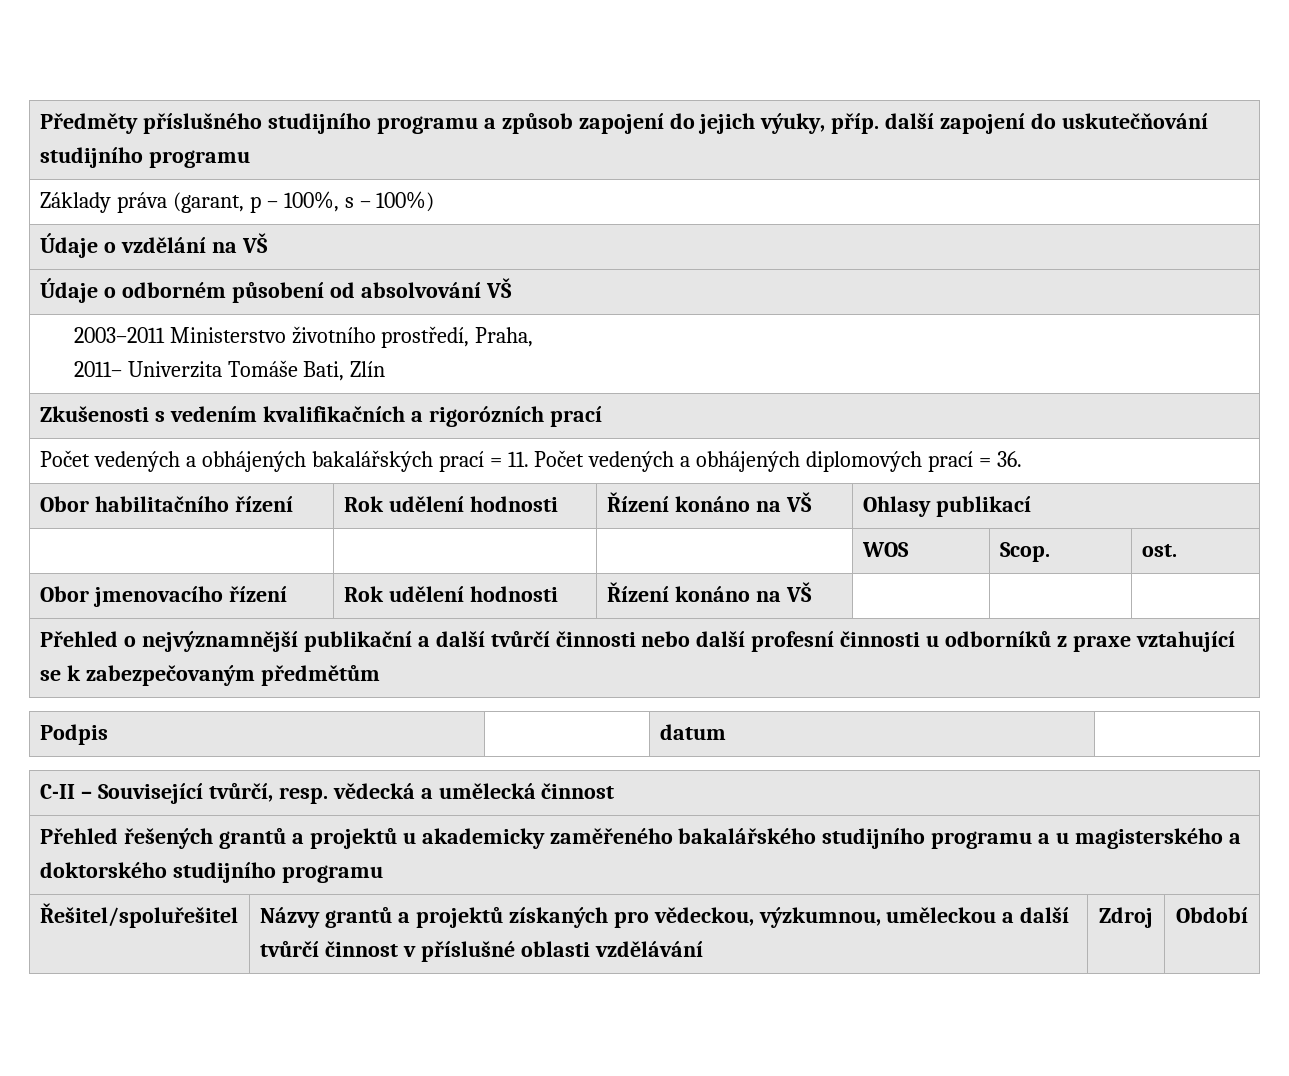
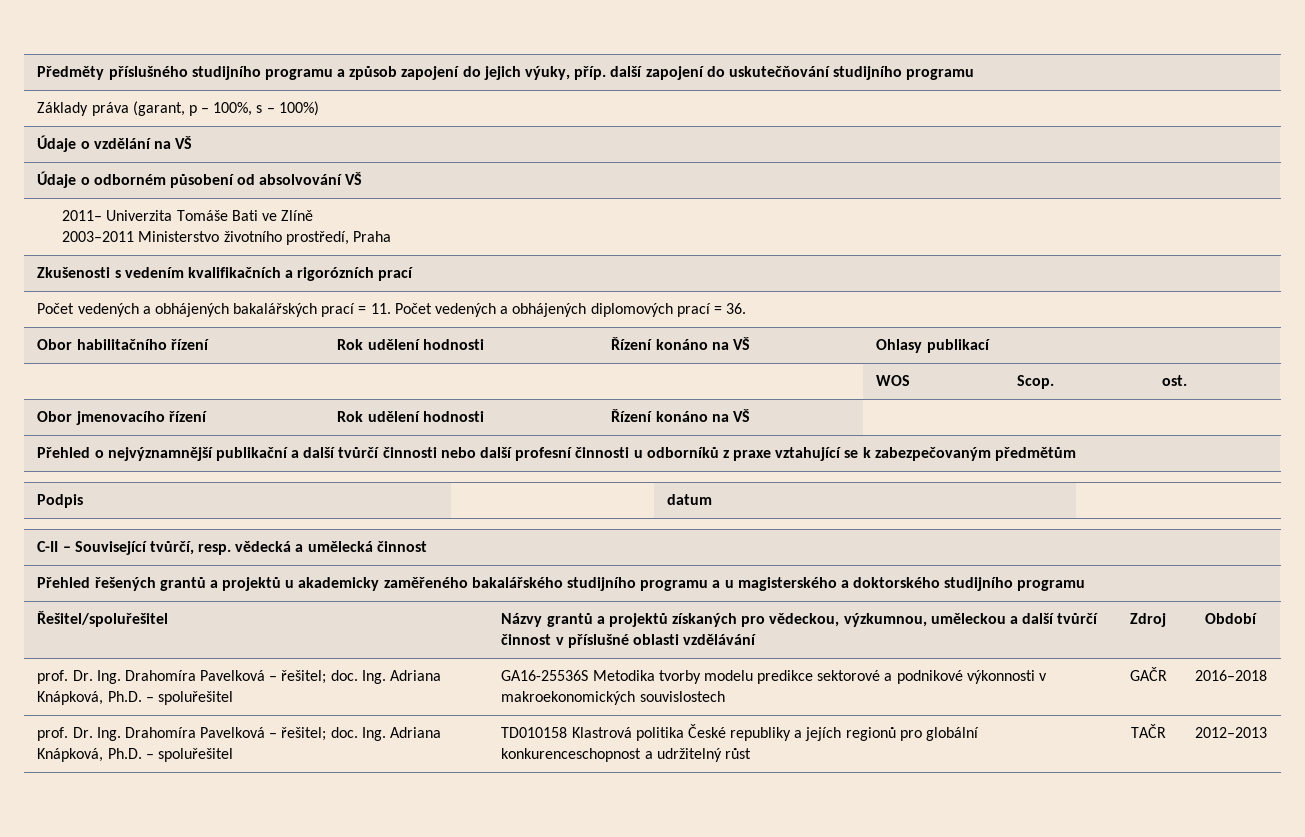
- 2003–2011 Ministerstvo životního prostředí, Praha,
- 2011– Univerzita Tomáše Bati, Zlín
+ 2011– Univerzita Tomáše Bati ve Zlíně
+ 2003–2011 Ministerstvo životního prostředí, Praha
+ prof. Dr. Ing. Drahomíra Pavelková – řešitel; doc. Ing. Adriana Knápková, Ph.D. – spoluřešitel | GA16-25536S Metodika tvorby modelu predikce sektorové a podnikové výkonnosti v makroekonomických souvislostech | GAČR | 2016–2018
+ prof. Dr. Ing. Drahomíra Pavelková – řešitel; doc. Ing. Adriana Knápková, Ph.D. – spoluřešitel | TD010158 Klastrová politika České republiky a jejích regionů pro globální konkurenceschopnost a udržitelný růst | TAČR | 2012–2013

